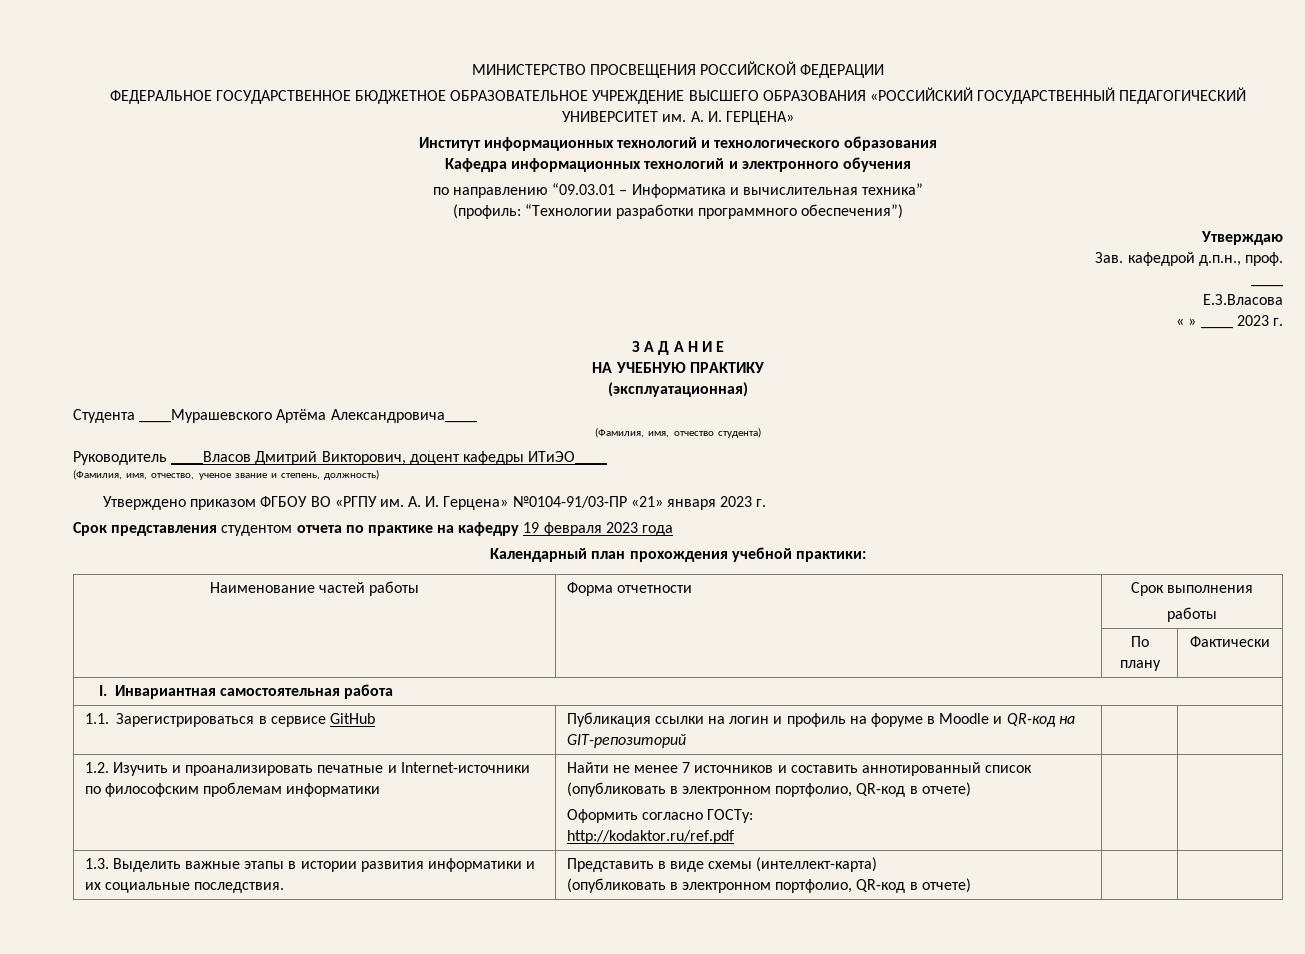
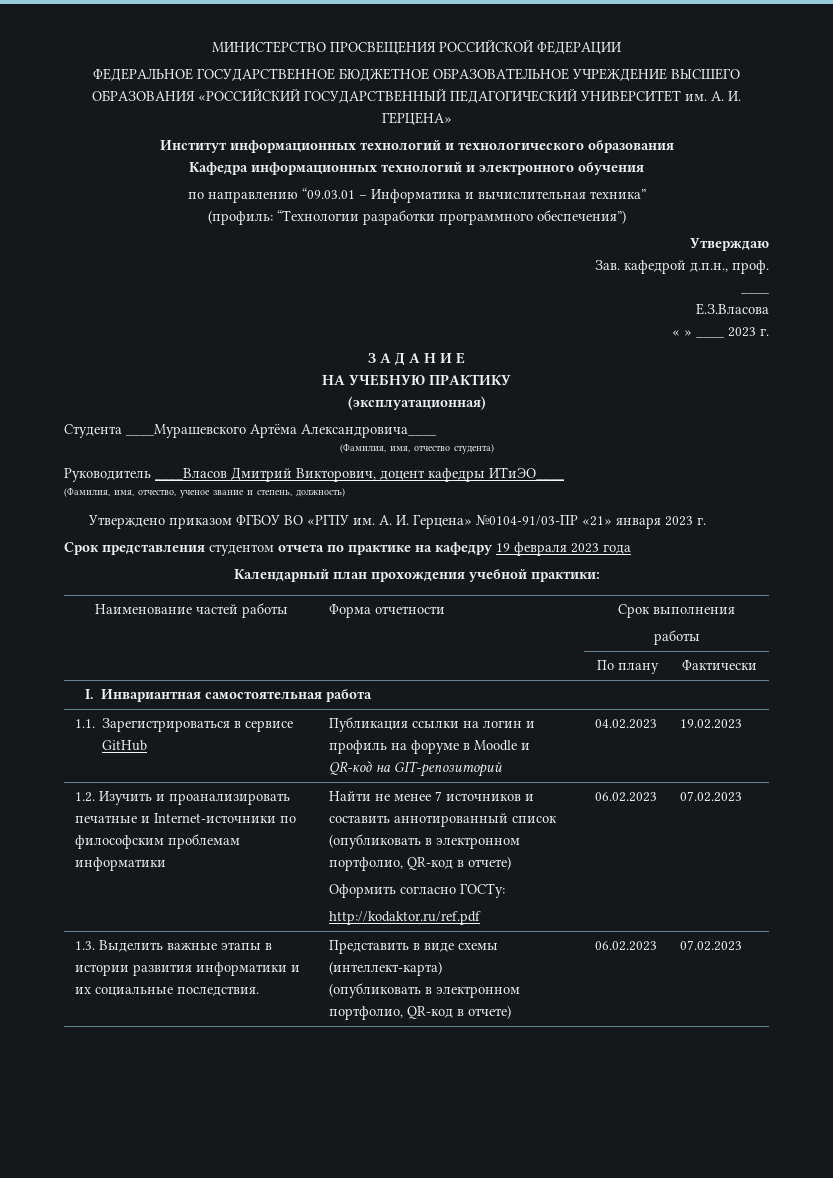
- 1.1. Зарегистрироваться в сервисе GitHub | Публикация ссылки на логин и профиль на форуме в Moodle и QR-код на GIT-репозиторий | |
+ 1.1. Зарегистрироваться в сервисе GitHub | Публикация ссылки на логин и профиль на форуме в Moodle и QR-код на GIT-репозиторий | 04.02.2023 | 19.02.2023
  1.2. Изучить и проанализировать печатные и Internet-источники по философским проблемам информатики | Найти не менее 7 источников и составить аннотированный список (опубликовать в электронном портфолио, QR-код в отчете)
  Оформить согласно ГОСТу:
- http://kodaktor.ru/ref.pdf | |
+ http://kodaktor.ru/ref.pdf | 06.02.2023 | 07.02.2023
  1.3. Выделить важные этапы в истории развития информатики и их социальные последствия. | Представить в виде схемы (интеллект-карта)
- (опубликовать в электронном портфолио, QR-код в отчете) | |
+ (опубликовать в электронном портфолио, QR-код в отчете) | 06.02.2023 | 07.02.2023

